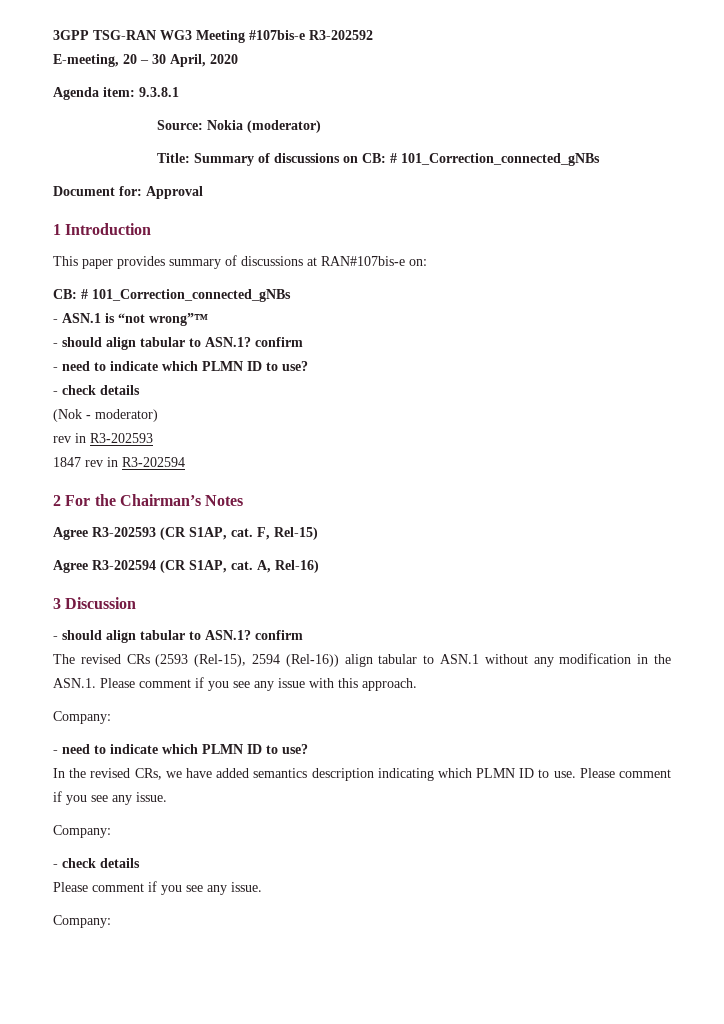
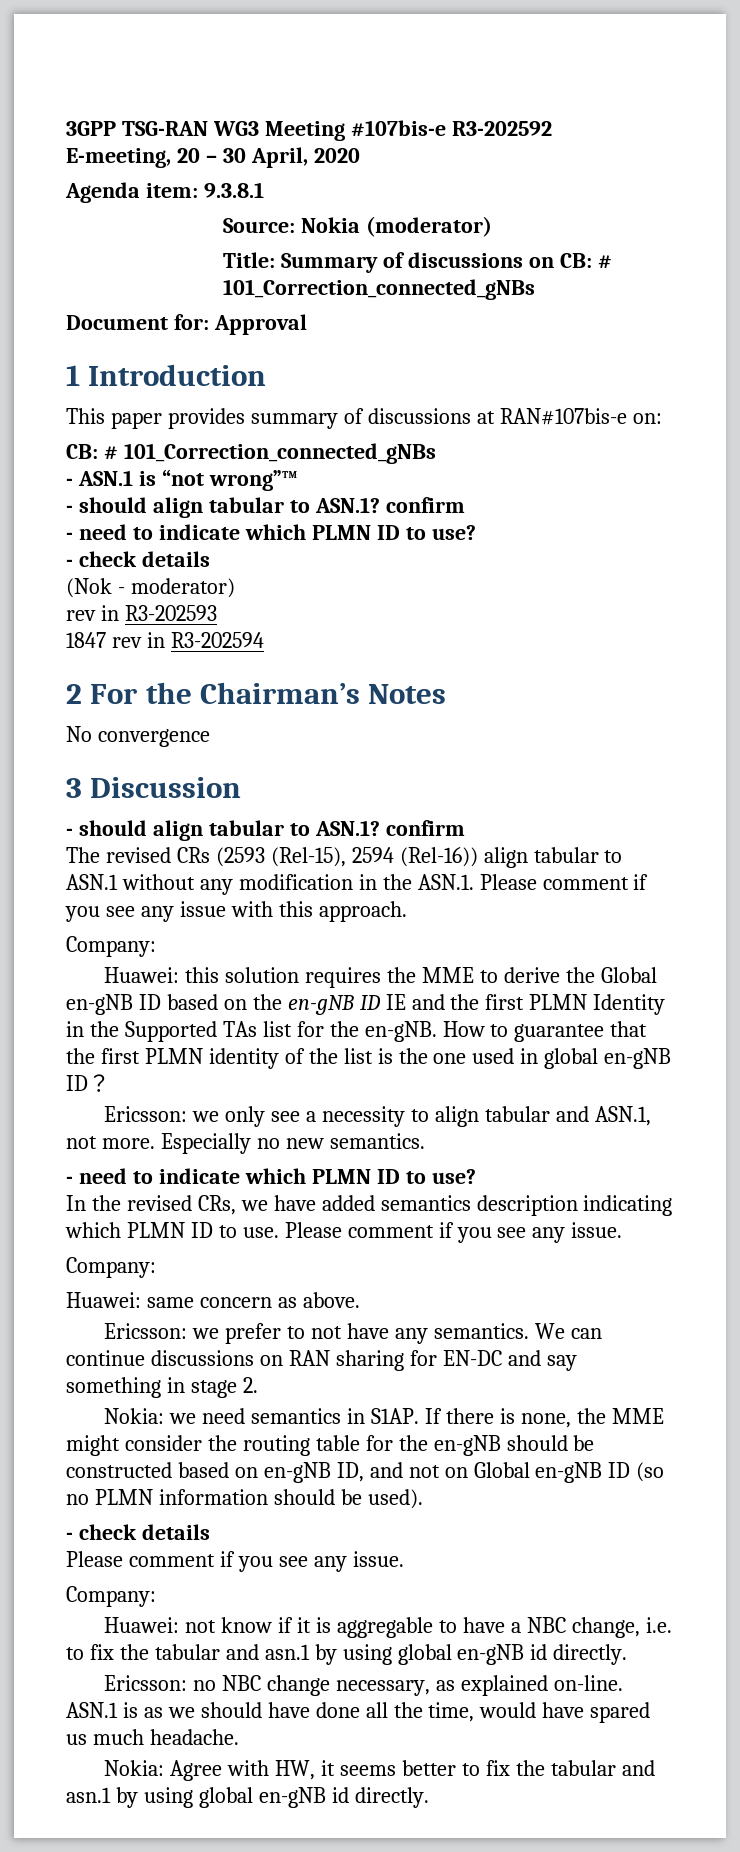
- Agree R3-202593 (CR S1AP, cat. F, Rel-15)
- Agree R3-202594 (CR S1AP, cat. A, Rel-16)
+ No convergence
+ Huawei: this solution requires the MME to derive the Global en-gNB ID based on the en-gNB ID IE and the first PLMN Identity in the Supported TAs list for the en-gNB. How to guarantee that the first PLMN identity of the list is the one used in global en-gNB ID？
+ Ericsson: we only see a necessity to align tabular and ASN.1, not more. Especially no new semantics.
+ Huawei: same concern as above.
+ Ericsson: we prefer to not have any semantics. We can continue discussions on RAN sharing for EN-DC and say something in stage 2.
+ Nokia: we need semantics in S1AP. If there is none, the MME might consider the routing table for the en-gNB should be constructed based on en-gNB ID, and not on Global en-gNB ID (so no PLMN information should be used).
+ Huawei: not know if it is aggregable to have a NBC change, i.e. to fix the tabular and asn.1 by using global en-gNB id directly.
+ Ericsson: no NBC change necessary, as explained on-line. ASN.1 is as we should have done all the time, would have spared us much headache.
+ Nokia: Agree with HW, it seems better to fix the tabular and asn.1 by using global en-gNB id directly.

